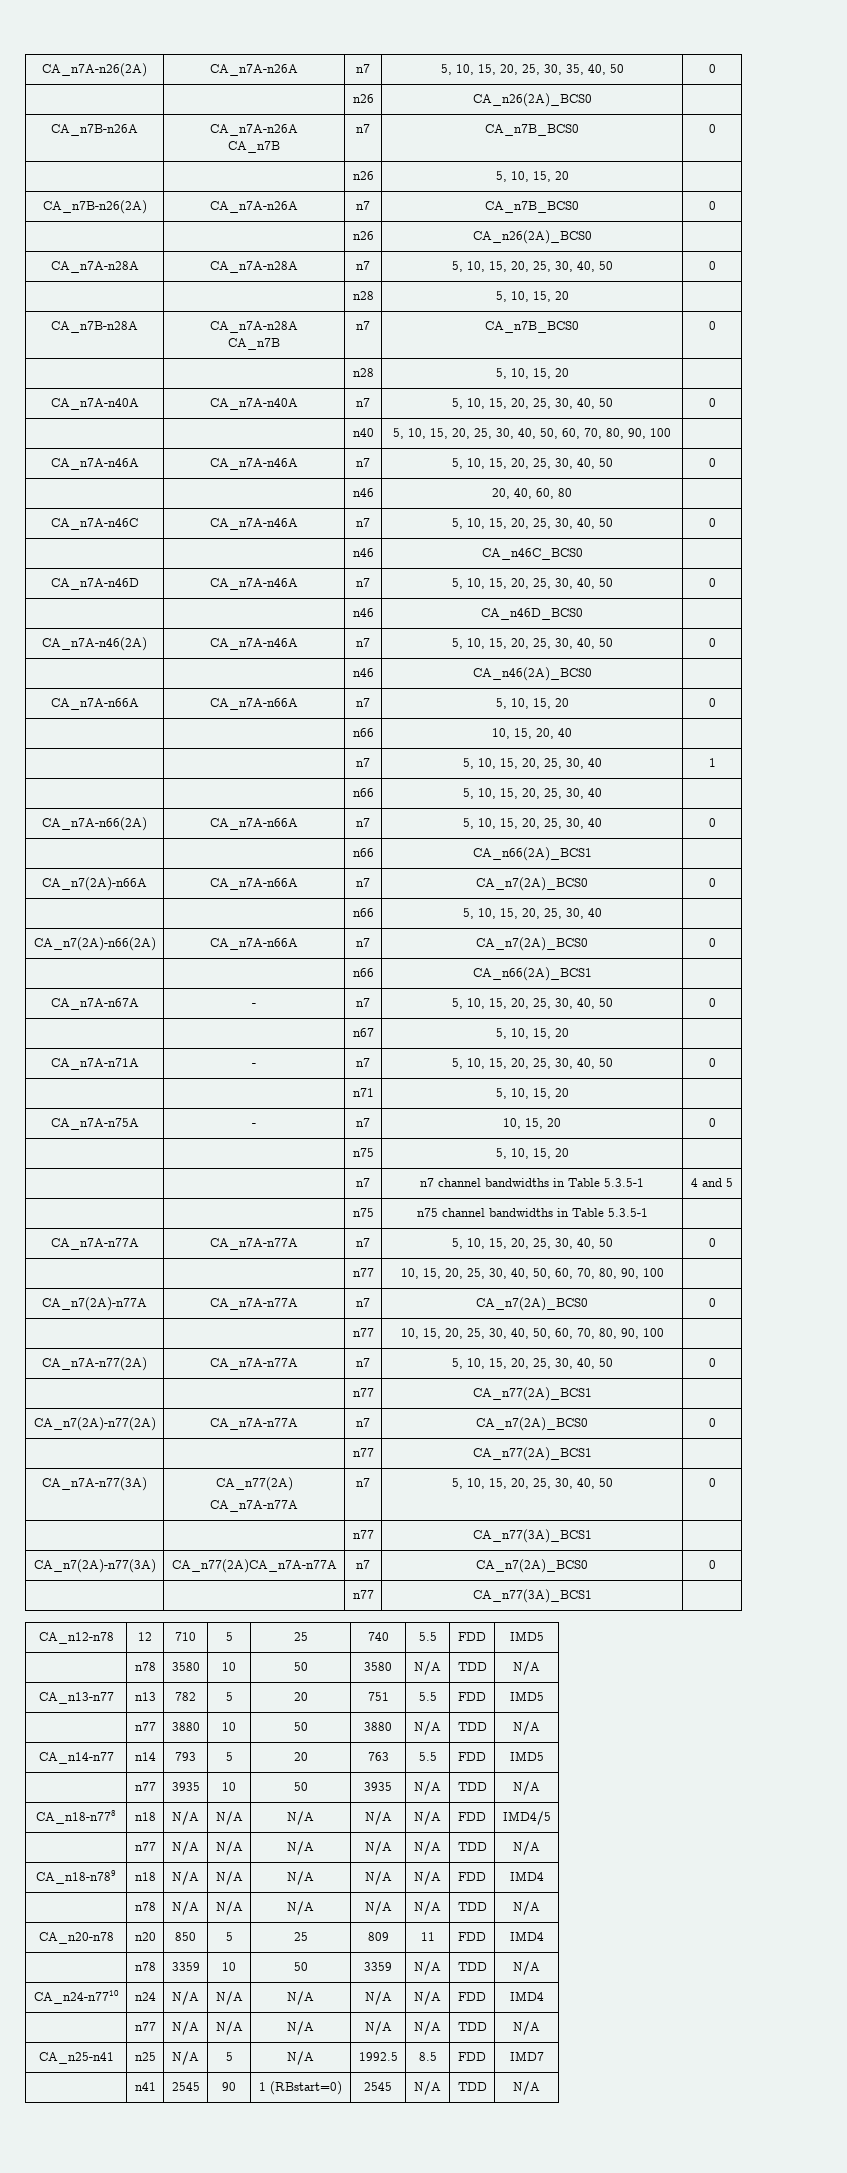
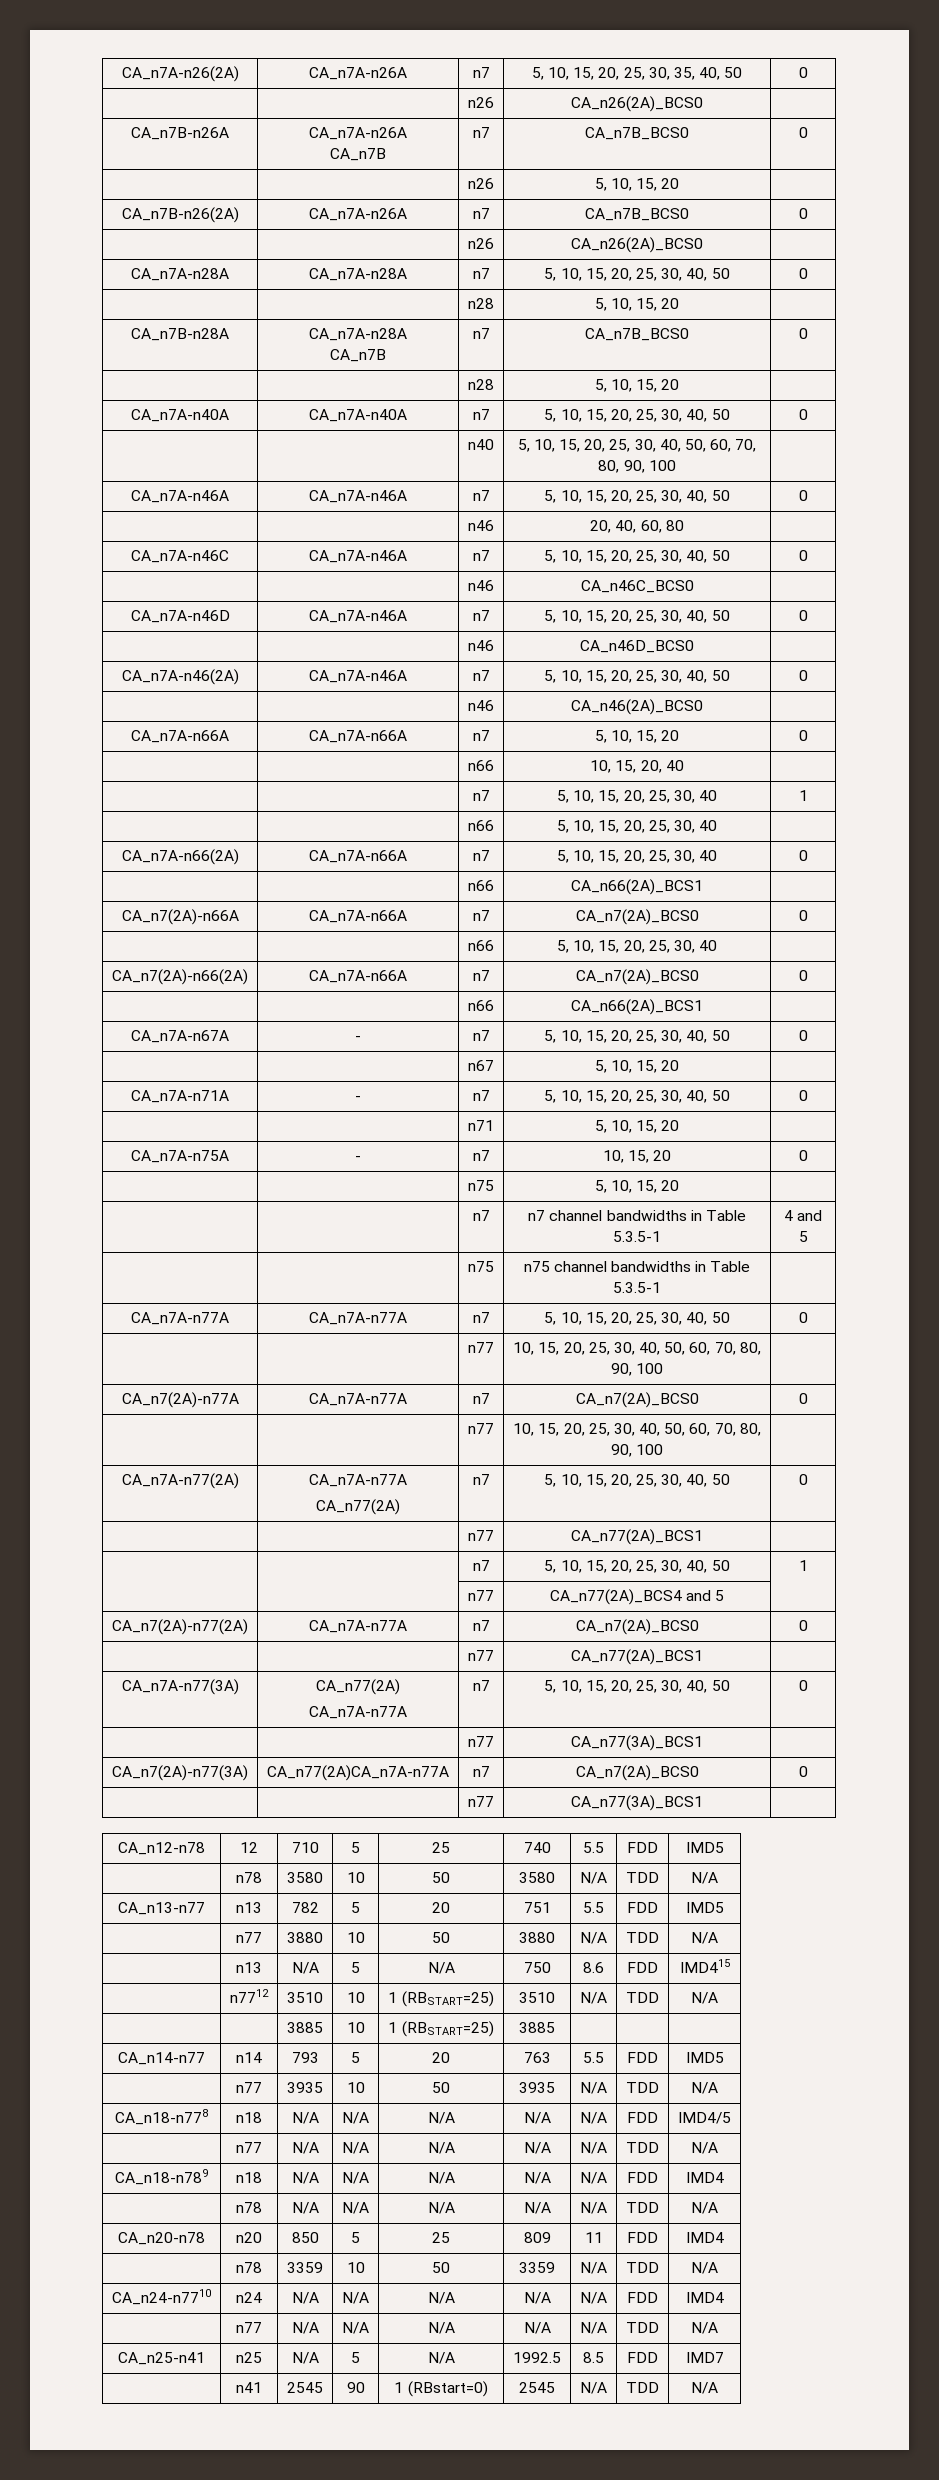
- CA_n7A-n77(2A) | CA_n7A-n77A | n7 | 5, 10, 15, 20, 25, 30, 40, 50 | 0
+ CA_n7A-n77(2A) | CA_n7A-n77A
+ CA_n77(2A) | n7 | 5, 10, 15, 20, 25, 30, 40, 50 | 0
+ | | n7 | 5, 10, 15, 20, 25, 30, 40, 50 | 1
+ | | n77 | CA_n77(2A)_BCS4 and 5 |
+ | n13 | N/A | 5 | N/A | 750 | 8.6 | FDD | IMD415
+ | n7712 | 3510 | 10 | 1 (RBSTART=25) | 3510 | N/A | TDD | N/A
+ | | 3885 | 10 | 1 (RBSTART=25) | 3885 | | |

